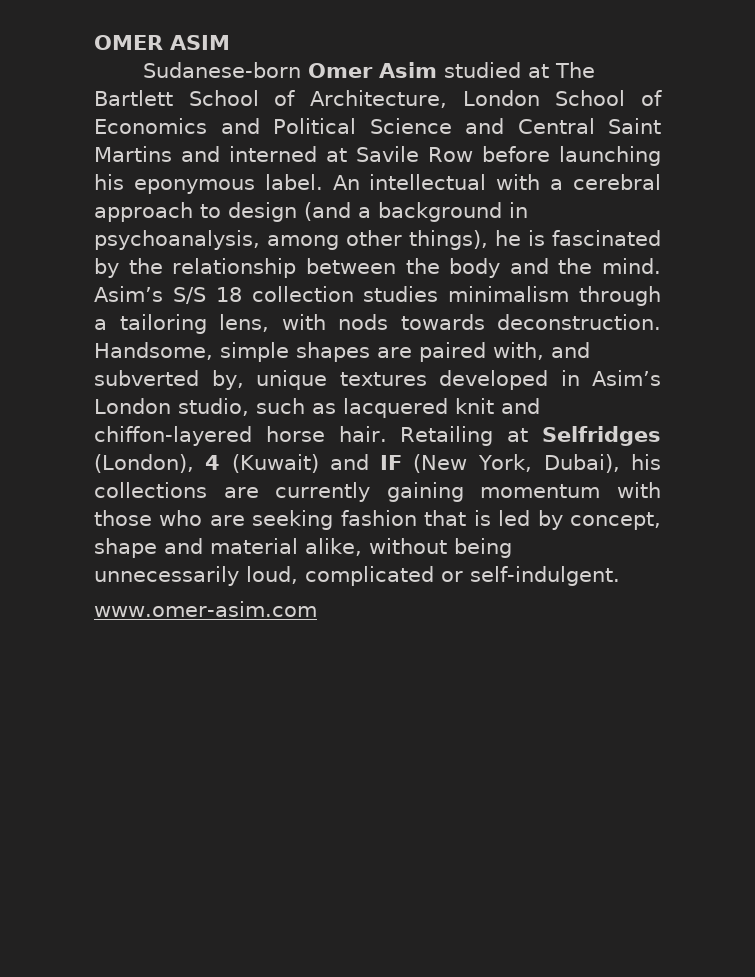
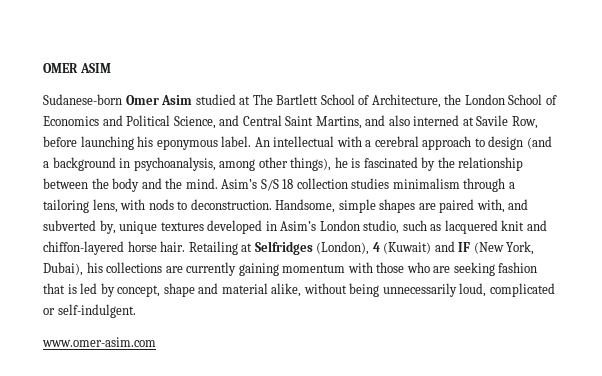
- Sudanese-born Omer Asim studied at The Bartlett School of Architecture, London School of Economics and Political Science and Central Saint Martins and interned at Savile Row before launching his eponymous label.
+ Sudanese-born Omer Asim studied at The Bartlett School of Architecture, the London School of Economics and Political Science, and Central Saint Martins, and also interned at Savile Row, before launching his eponymous label.
- Asim’s S/S 18 collection studies minimalism through a tailoring lens, with nods towards deconstruction.
+ Asim’s S/S 18 collection studies minimalism through a tailoring lens, with nods to deconstruction.

